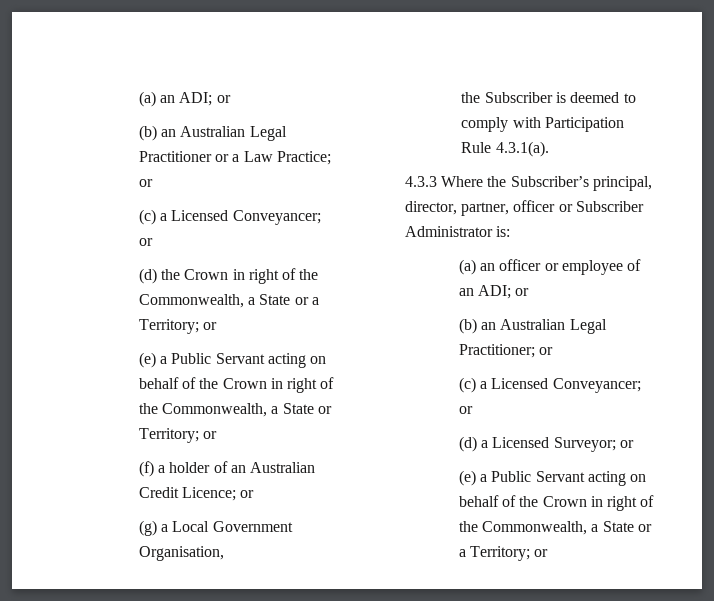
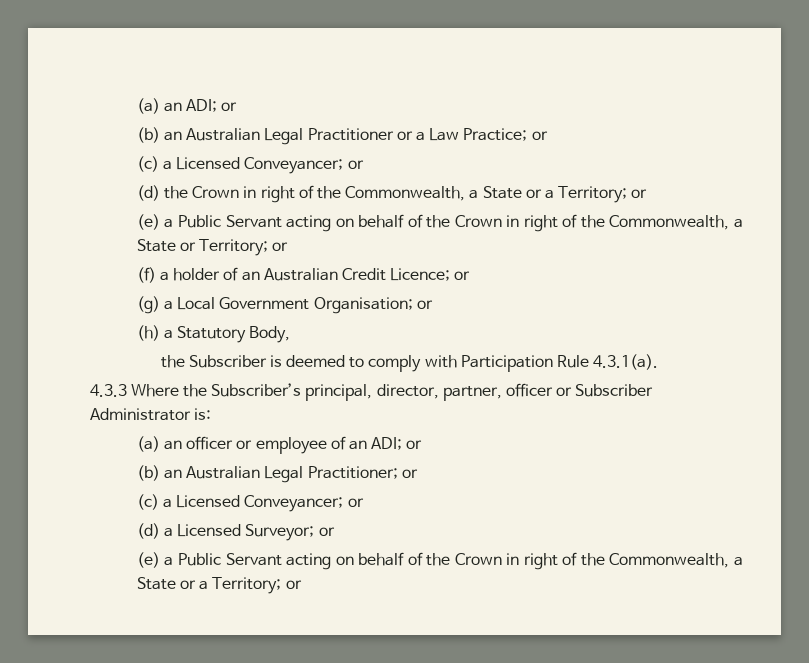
- (g) a Local Government Organisation,
+ (g) a Local Government Organisation; or
+ (h) a Statutory Body,

